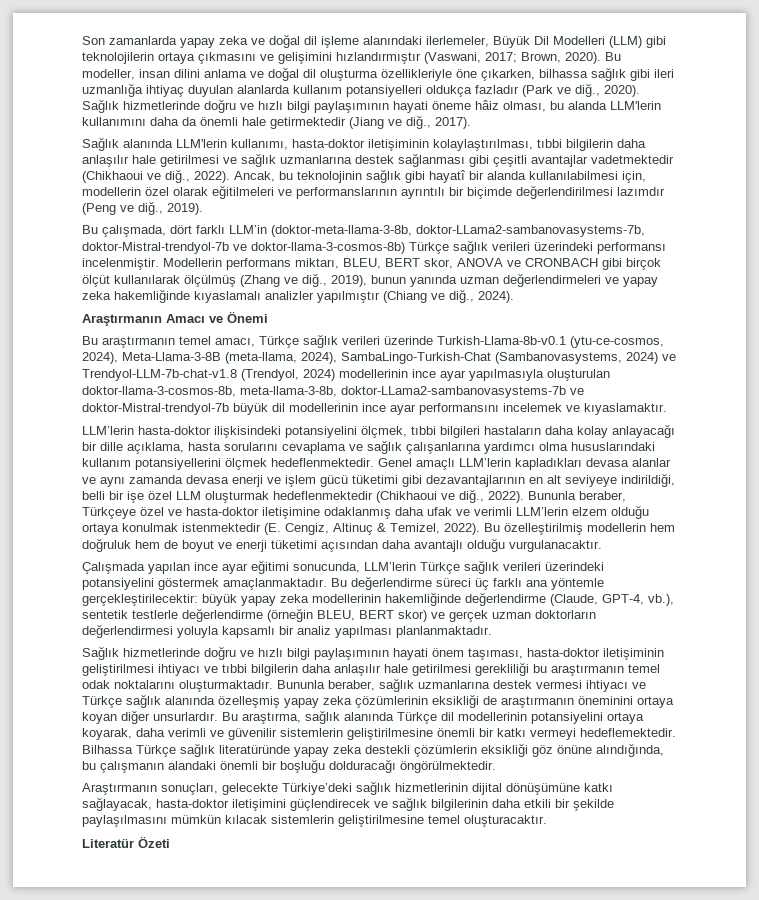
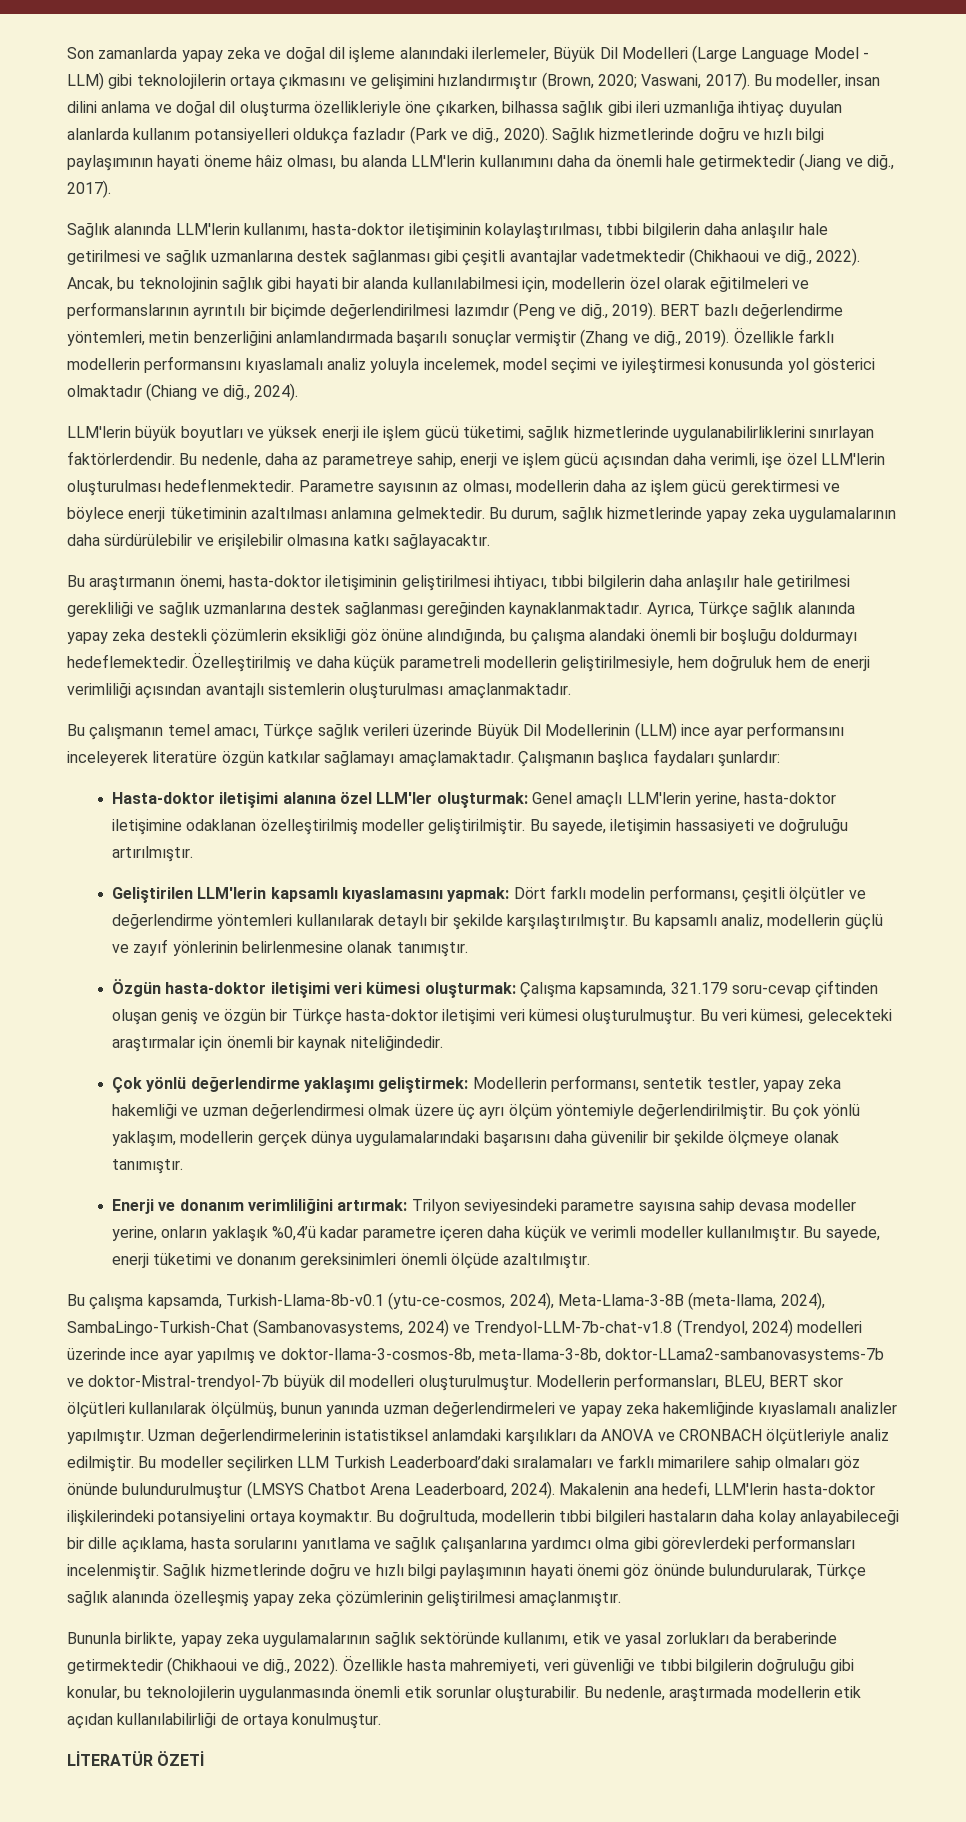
- Son zamanlarda yapay zeka ve doğal dil işleme alanındaki ilerlemeler, Büyük Dil Modelleri (LLM) gibi teknolojilerin ortaya çıkmasını ve gelişimini hızlandırmıştır (Vaswani, 2017; Brown, 2020).
+ Son zamanlarda yapay zeka ve doğal dil işleme alanındaki ilerlemeler, Büyük Dil Modelleri (Large Language Model - LLM) gibi teknolojilerin ortaya çıkmasını ve gelişimini hızlandırmıştır (Brown, 2020; Vaswani, 2017).
- Ancak, bu teknolojinin sağlık gibi hayatî bir alanda kullanılabilmesi için, modellerin özel olarak eğitilmeleri ve performanslarının ayrıntılı bir biçimde değerlendirilmesi lazımdır (Peng ve diğ., 2019).
- Bu çalışmada, dört farklı LLM’in (doktor-meta-llama-3-8b, doktor-LLama2-sambanovasystems-7b, doktor-Mistral-trendyol-7b ve doktor-llama-3-cosmos-8b) Türkçe sağlık verileri üzerindeki performansı incelenmiştir. Modellerin performans miktarı, BLEU, BERT skor, ANOVA ve CRONBACH gibi birçok ölçüt kullanılarak ölçülmüş (Zhang ve diğ., 2019), bunun yanında uzman değerlendirmeleri ve yapay zeka hakemliğinde kıyaslamalı analizler yapılmıştır (Chiang ve diğ., 2024).
- Araştırmanın Amacı ve Önemi
- Bu araştırmanın temel amacı, Türkçe sağlık verileri üzerinde Turkish-Llama-8b-v0.1 (ytu-ce-cosmos, 2024), Meta-Llama-3-8B (meta-llama, 2024), SambaLingo-Turkish-Chat (Sambanovasystems, 2024) ve Trendyol-LLM-7b-chat-v1.8 (Trendyol, 2024) modellerinin ince ayar yapılmasıyla oluşturulan doktor-llama-3-cosmos-8b, meta-llama-3-8b, doktor-LLama2-sambanovasystems-7b ve doktor-Mistral-trendyol-7b büyük dil modellerinin ince ayar performansını incelemek ve kıyaslamaktır.
- LLM’lerin hasta-doktor ilişkisindeki potansiyelini ölçmek, tıbbi bilgileri hastaların daha kolay anlayacağı bir dille açıklama, hasta sorularını cevaplama ve sağlık çalışanlarına yardımcı olma hususlarındaki kullanım potansiyellerini ölçmek hedeflenmektedir. Genel amaçlı LLM’lerin kapladıkları devasa alanlar ve aynı zamanda devasa enerji ve işlem gücü tüketimi gibi dezavantajlarının en alt seviyeye indirildiği, belli bir işe özel LLM oluşturmak hedeflenmektedir (Chikhaoui ve diğ., 2022). Bununla beraber, Türkçeye özel ve hasta-doktor iletişimine odaklanmış daha ufak ve verimli LLM’lerin elzem olduğu ortaya konulmak istenmektedir (E. Cengiz, Altinuç & Temizel, 2022). Bu özelleştirilmiş modellerin hem doğruluk hem de boyut ve enerji tüketimi açısından daha avantajlı olduğu vurgulanacaktır.
- Çalışmada yapılan ince ayar eğitimi sonucunda, LLM’lerin Türkçe sağlık verileri üzerindeki potansiyelini göstermek amaçlanmaktadır. Bu değerlendirme süreci üç farklı ana yöntemle gerçekleştirilecektir: büyük yapay zeka modellerinin hakemliğinde değerlendirme (Claude, GPT-4, vb.), sentetik testlerle değerlendirme (örneğin BLEU, BERT skor) ve gerçek uzman doktorların değerlendirmesi yoluyla kapsamlı bir analiz yapılması planlanmaktadır.
- Sağlık hizmetlerinde doğru ve hızlı bilgi paylaşımının hayati önem taşıması, hasta-doktor iletişiminin geliştirilmesi ihtiyacı ve tıbbi bilgilerin daha anlaşılır hale getirilmesi gerekliliği bu araştırmanın temel odak noktalarını oluşturmaktadır. Bununla beraber, sağlık uzmanlarına destek vermesi ihtiyacı ve Türkçe sağlık alanında özelleşmiş yapay zeka çözümlerinin eksikliği de araştırmanın öneminini ortaya koyan diğer unsurlardır. Bu araştırma, sağlık alanında Türkçe dil modellerinin potansiyelini ortaya koyarak, daha verimli ve güvenilir sistemlerin geliştirilmesine önemli bir katkı vermeyi hedeflemektedir. Bilhassa Türkçe sağlık literatüründe yapay zeka destekli çözümlerin eksikliği göz önüne alındığında, bu çalışmanın alandaki önemli bir boşluğu dolduracağı öngörülmektedir.
- Araştırmanın sonuçları, gelecekte Türkiye’deki sağlık hizmetlerinin dijital dönüşümüne katkı sağlayacak, hasta-doktor iletişimini güçlendirecek ve sağlık bilgilerinin daha etkili bir şekilde paylaşılmasını mümkün kılacak sistemlerin geliştirilmesine temel oluşturacaktır.
- Literatür Özeti
+ Ancak, bu teknolojinin sağlık gibi hayati bir alanda kullanılabilmesi için, modellerin özel olarak eğitilmeleri ve performanslarının ayrıntılı bir biçimde değerlendirilmesi lazımdır (Peng ve diğ., 2019). BERT bazlı değerlendirme yöntemleri, metin benzerliğini anlamlandırmada başarılı sonuçlar vermiştir (Zhang ve diğ., 2019). Özellikle farklı modellerin performansını kıyaslamalı analiz yoluyla incelemek, model seçimi ve iyileştirmesi konusunda yol gösterici olmaktadır (Chiang ve diğ., 2024).
+ LLM'lerin büyük boyutları ve yüksek enerji ile işlem gücü tüketimi, sağlık hizmetlerinde uygulanabilirliklerini sınırlayan faktörlerdendir. Bu nedenle, daha az parametreye sahip, enerji ve işlem gücü açısından daha verimli, işe özel LLM'lerin oluşturulması hedeflenmektedir. Parametre sayısının az olması, modellerin daha az işlem gücü gerektirmesi ve böylece enerji tüketiminin azaltılması anlamına gelmektedir. Bu durum, sağlık hizmetlerinde yapay zeka uygulamalarının daha sürdürülebilir ve erişilebilir olmasına katkı sağlayacaktır.
+ Bu araştırmanın önemi, hasta-doktor iletişiminin geliştirilmesi ihtiyacı, tıbbi bilgilerin daha anlaşılır hale getirilmesi gerekliliği ve sağlık uzmanlarına destek sağlanması gereğinden kaynaklanmaktadır. Ayrıca, Türkçe sağlık alanında yapay zeka destekli çözümlerin eksikliği göz önüne alındığında, bu çalışma alandaki önemli bir boşluğu doldurmayı hedeflemektedir. Özelleştirilmiş ve daha küçük parametreli modellerin geliştirilmesiyle, hem doğruluk hem de enerji verimliliği açısından avantajlı sistemlerin oluşturulması amaçlanmaktadır.
+ Bu çalışmanın temel amacı, Türkçe sağlık verileri üzerinde Büyük Dil Modellerinin (LLM) ince ayar performansını inceleyerek literatüre özgün katkılar sağlamayı amaçlamaktadır. Çalışmanın başlıca faydaları şunlardır:
+ Hasta-doktor iletişimi alanına özel LLM'ler oluşturmak: Genel amaçlı LLM'lerin yerine, hasta-doktor iletişimine odaklanan özelleştirilmiş modeller geliştirilmiştir. Bu sayede, iletişimin hassasiyeti ve doğruluğu artırılmıştır.
+ Geliştirilen LLM'lerin kapsamlı kıyaslamasını yapmak: Dört farklı modelin performansı, çeşitli ölçütler ve değerlendirme yöntemleri kullanılarak detaylı bir şekilde karşılaştırılmıştır. Bu kapsamlı analiz, modellerin güçlü ve zayıf yönlerinin belirlenmesine olanak tanımıştır.
+ Özgün hasta-doktor iletişimi veri kümesi oluşturmak: Çalışma kapsamında, 321.179 soru-cevap çiftinden oluşan geniş ve özgün bir Türkçe hasta-doktor iletişimi veri kümesi oluşturulmuştur. Bu veri kümesi, gelecekteki araştırmalar için önemli bir kaynak niteliğindedir.
+ Çok yönlü değerlendirme yaklaşımı geliştirmek: Modellerin performansı, sentetik testler, yapay zeka hakemliği ve uzman değerlendirmesi olmak üzere üç ayrı ölçüm yöntemiyle değerlendirilmiştir. Bu çok yönlü yaklaşım, modellerin gerçek dünya uygulamalarındaki başarısını daha güvenilir bir şekilde ölçmeye olanak tanımıştır.
+ Enerji ve donanım verimliliğini artırmak: Trilyon seviyesindeki parametre sayısına sahip devasa modeller yerine, onların yaklaşık %0,4’ü kadar parametre içeren daha küçük ve verimli modeller kullanılmıştır. Bu sayede, enerji tüketimi ve donanım gereksinimleri önemli ölçüde azaltılmıştır.
+ Bu çalışma kapsamda, Turkish-Llama-8b-v0.1 (ytu-ce-cosmos, 2024), Meta-Llama-3-8B (meta-llama, 2024), SambaLingo-Turkish-Chat (Sambanovasystems, 2024) ve Trendyol-LLM-7b-chat-v1.8 (Trendyol, 2024) modelleri üzerinde ince ayar yapılmış ve doktor-llama-3-cosmos-8b, meta-llama-3-8b, doktor-LLama2-sambanovasystems-7b ve doktor-Mistral-trendyol-7b büyük dil modelleri oluşturulmuştur. Modellerin performansları, BLEU, BERT skor ölçütleri kullanılarak ölçülmüş, bunun yanında uzman değerlendirmeleri ve yapay zeka hakemliğinde kıyaslamalı analizler yapılmıştır. Uzman değerlendirmelerinin istatistiksel anlamdaki karşılıkları da ANOVA ve CRONBACH ölçütleriyle analiz edilmiştir. Bu modeller seçilirken LLM Turkish Leaderboard’daki sıralamaları ve farklı mimarilere sahip olmaları göz önünde bulundurulmuştur (LMSYS Chatbot Arena Leaderboard, 2024). Makalenin ana hedefi, LLM'lerin hasta-doktor ilişkilerindeki potansiyelini ortaya koymaktır. Bu doğrultuda, modellerin tıbbi bilgileri hastaların daha kolay anlayabileceği bir dille açıklama, hasta sorularını yanıtlama ve sağlık çalışanlarına yardımcı olma gibi görevlerdeki performansları incelenmiştir. Sağlık hizmetlerinde doğru ve hızlı bilgi paylaşımının hayati önemi göz önünde bulundurularak, Türkçe sağlık alanında özelleşmiş yapay zeka çözümlerinin geliştirilmesi amaçlanmıştır.
+ Bununla birlikte, yapay zeka uygulamalarının sağlık sektöründe kullanımı, etik ve yasal zorlukları da beraberinde getirmektedir (Chikhaoui ve diğ., 2022). Özellikle hasta mahremiyeti, veri güvenliği ve tıbbi bilgilerin doğruluğu gibi konular, bu teknolojilerin uygulanmasında önemli etik sorunlar oluşturabilir. Bu nedenle, araştırmada modellerin etik açıdan kullanılabilirliği de ortaya konulmuştur.
+ LİTERATÜR ÖZETİ

